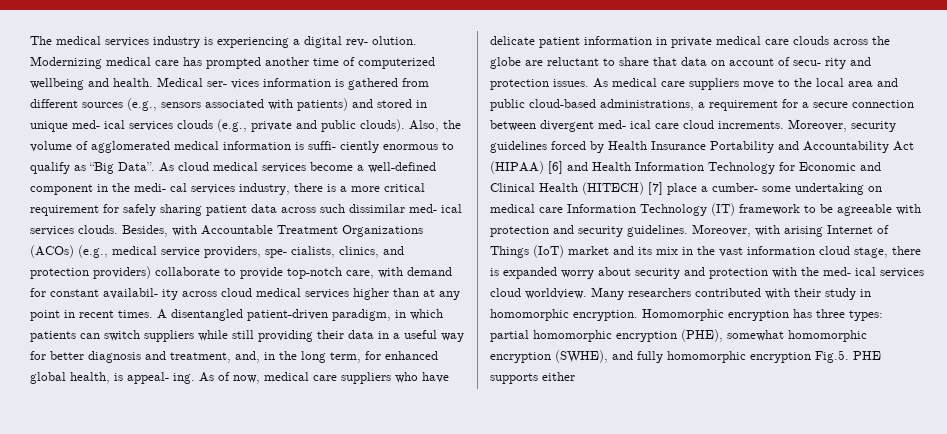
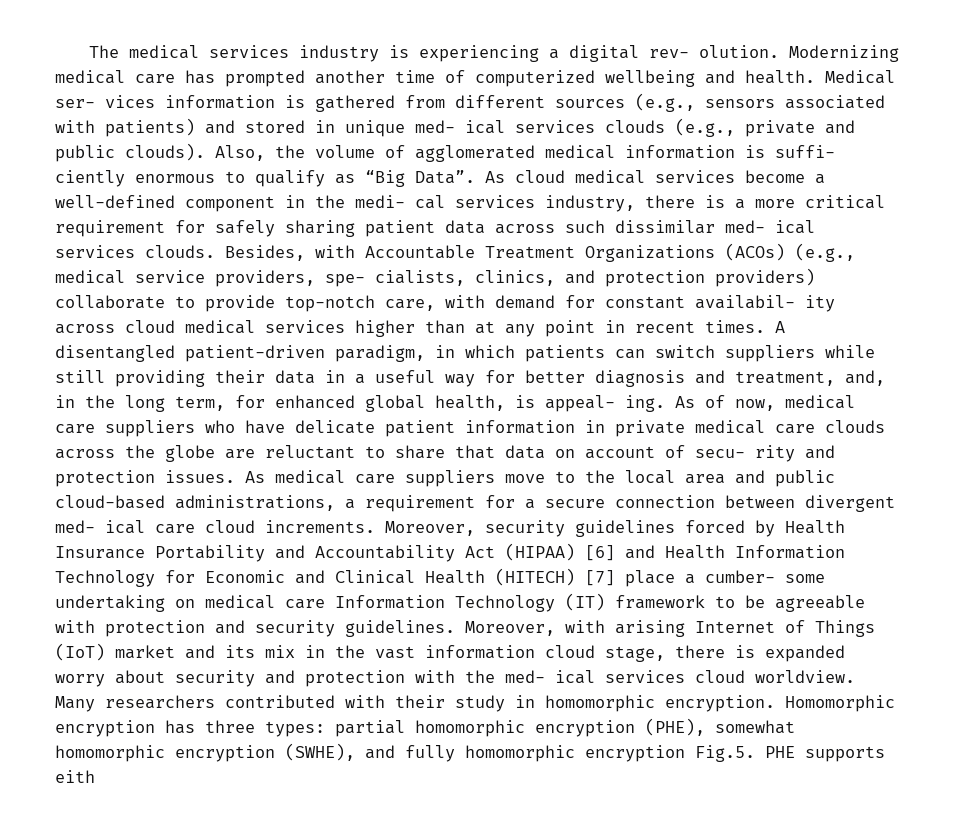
- Homomorphic encryption has three types: partial homomorphic encryption (PHE), somewhat homomorphic encryption (SWHE), and fully homomorphic encryption Fig.5. PHE supports either
+ Homomorphic encryption has three types: partial homomorphic encryption (PHE), somewhat homomorphic encryption (SWHE), and fully homomorphic encryption Fig.5. PHE supports eith

